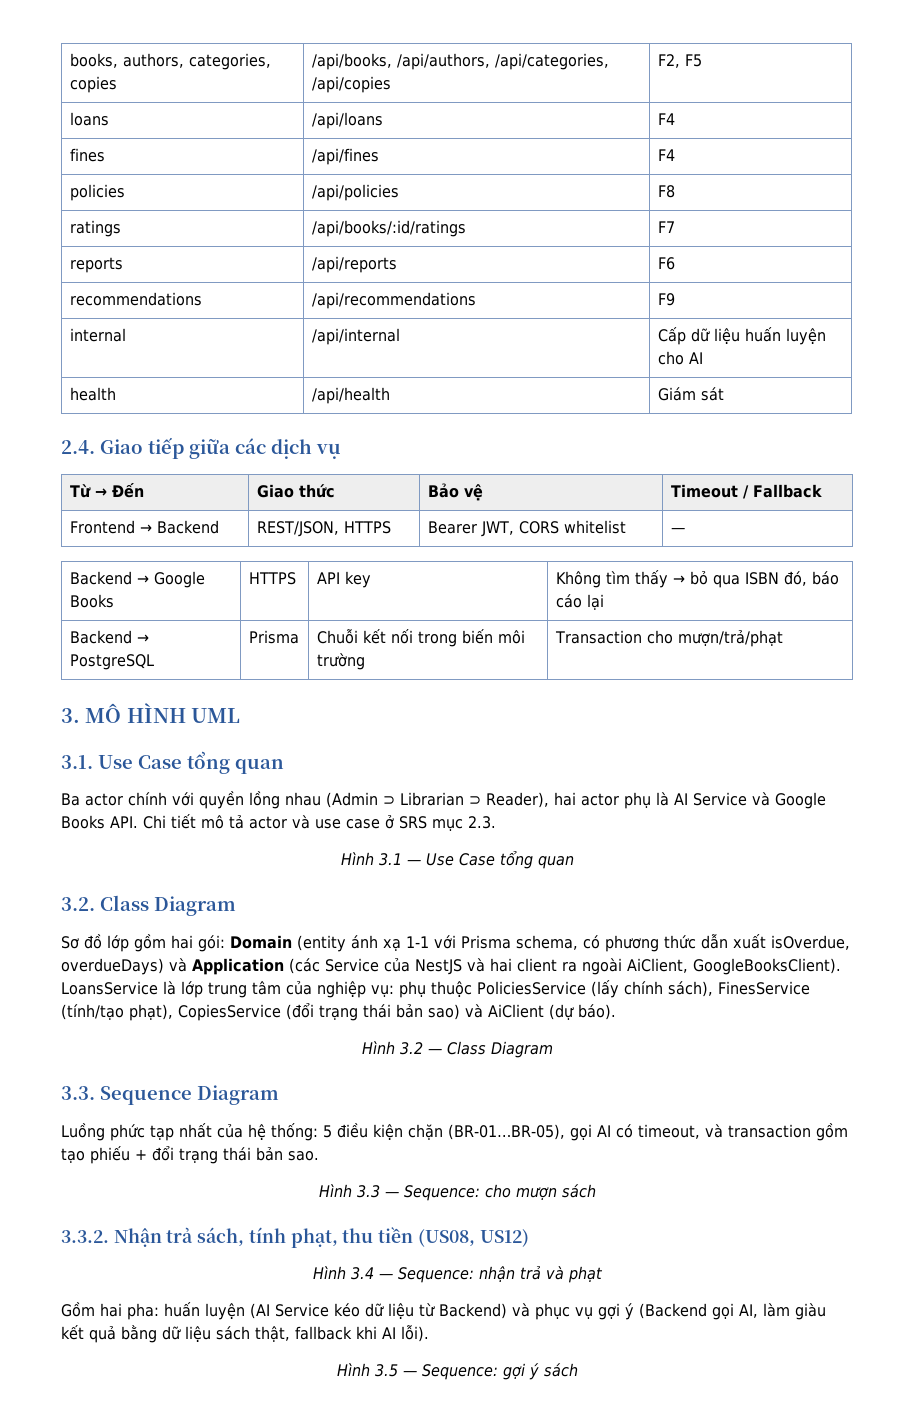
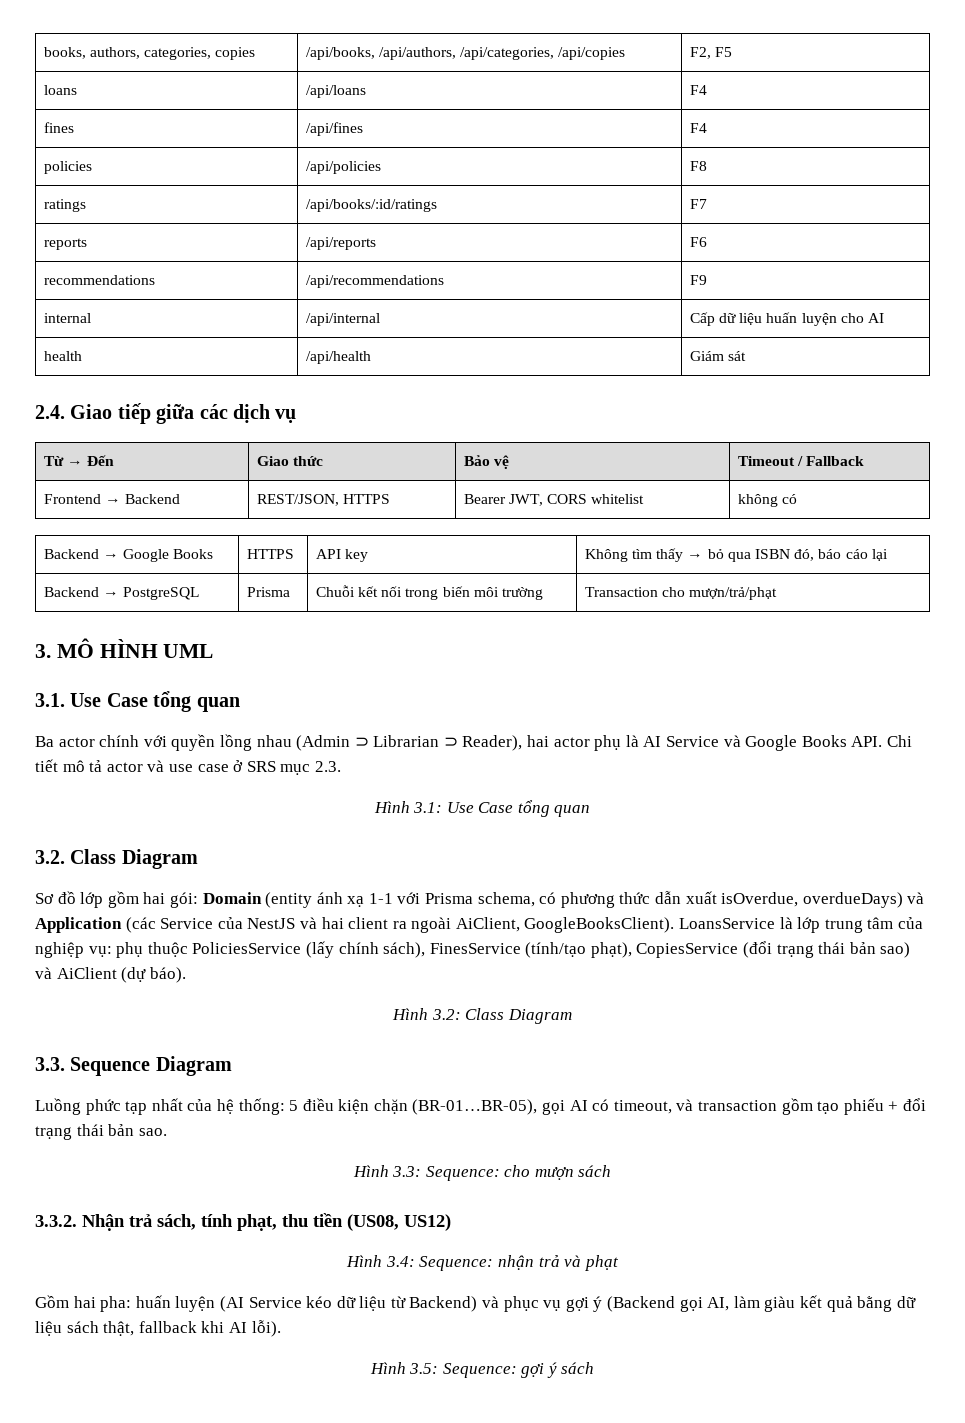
- Frontend → Backend | REST/JSON, HTTPS | Bearer JWT, CORS whitelist | —
+ Frontend → Backend | REST/JSON, HTTPS | Bearer JWT, CORS whitelist | không có
- Hình 3.1 — Use Case tổng quan
+ Hình 3.1: Use Case tổng quan
- Hình 3.2 — Class Diagram
+ Hình 3.2: Class Diagram
- Hình 3.3 — Sequence: cho mượn sách
+ Hình 3.3: Sequence: cho mượn sách
- Hình 3.4 — Sequence: nhận trả và phạt
+ Hình 3.4: Sequence: nhận trả và phạt
- Hình 3.5 — Sequence: gợi ý sách
+ Hình 3.5: Sequence: gợi ý sách

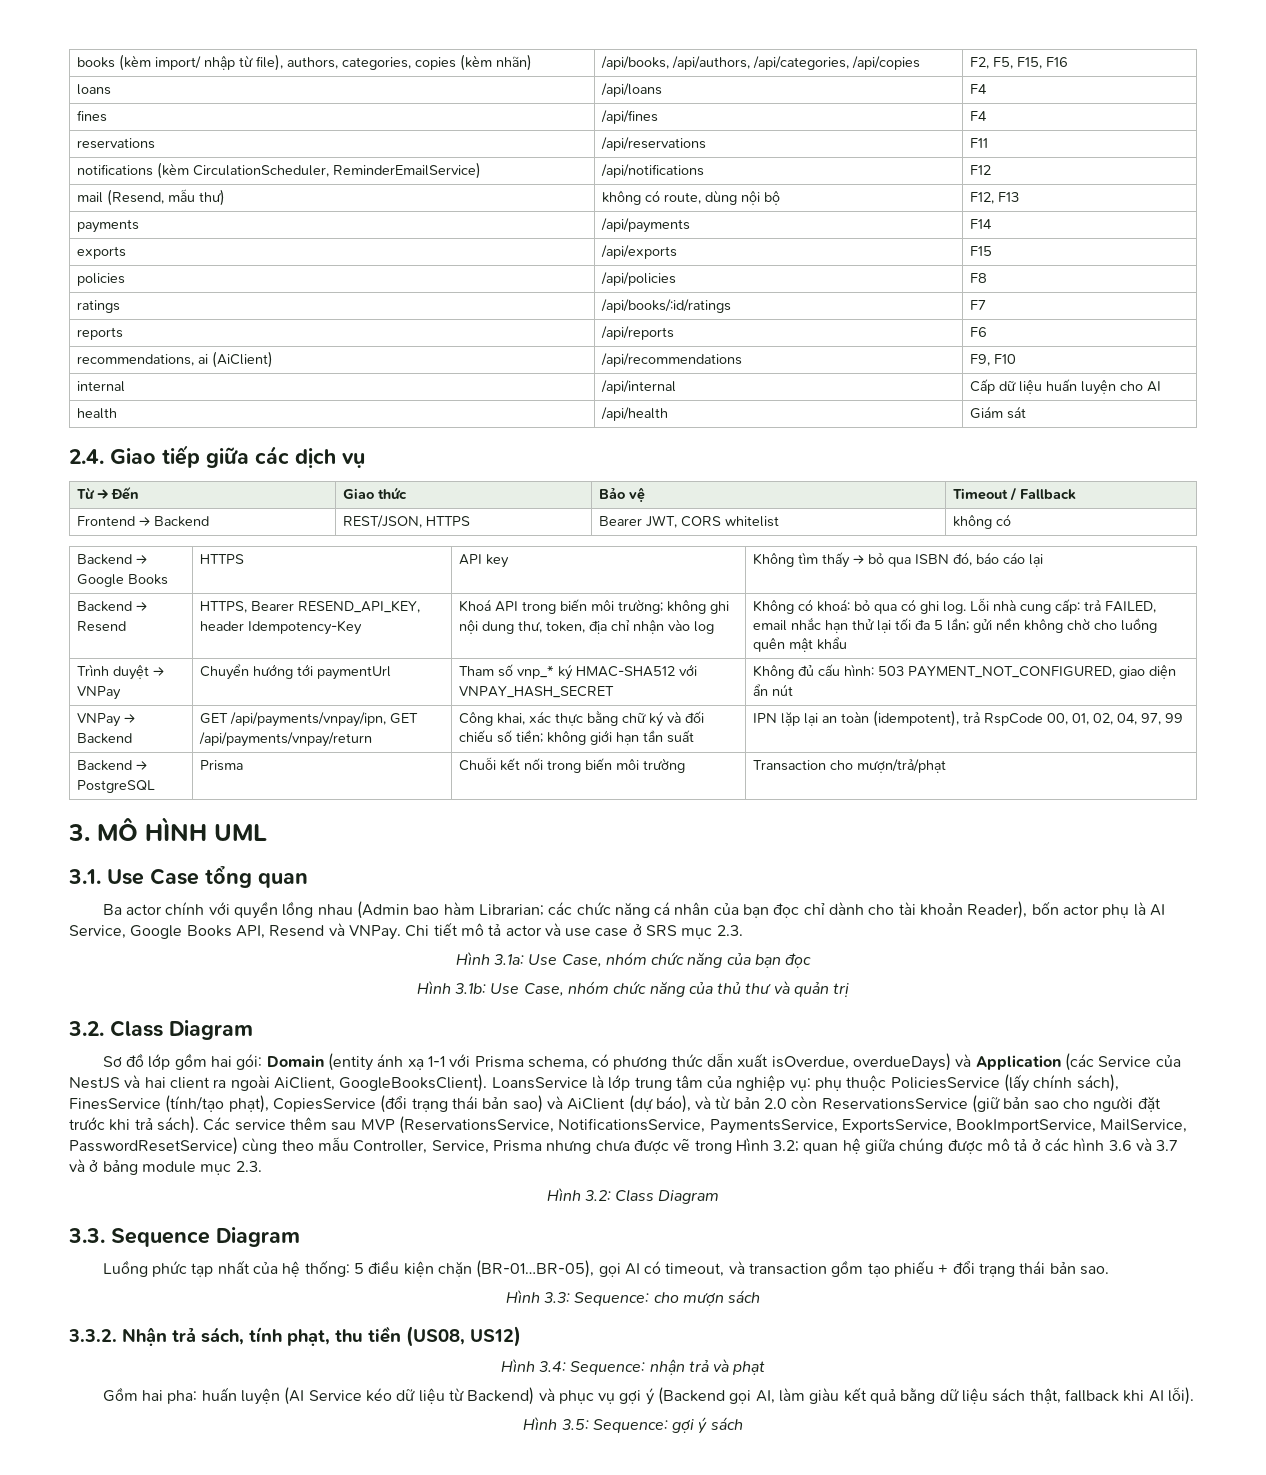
- books, authors, categories, copies | /api/books, /api/authors, /api/categories, /api/copies | F2, F5
+ books (kèm import/ nhập từ file), authors, categories, copies (kèm nhãn) | /api/books, /api/authors, /api/categories, /api/copies | F2, F5, F15, F16
+ reservations | /api/reservations | F11
+ notifications (kèm CirculationScheduler, ReminderEmailService) | /api/notifications | F12
+ mail (Resend, mẫu thư) | không có route, dùng nội bộ | F12, F13
+ payments | /api/payments | F14
+ exports | /api/exports | F15
- recommendations | /api/recommendations | F9
+ recommendations, ai (AiClient) | /api/recommendations | F9, F10
+ Backend → Resend | HTTPS, Bearer RESEND_API_KEY, header Idempotency-Key | Khoá API trong biến môi trường; không ghi nội dung thư, token, địa chỉ nhận vào log | Không có khoá: bỏ qua có ghi log. Lỗi nhà cung cấp: trả FAILED, email nhắc hạn thử lại tối đa 5 lần; gửi nền không chờ cho luồng quên mật khẩu
+ Trình duyệt → VNPay | Chuyển hướng tới paymentUrl | Tham số vnp_* ký HMAC-SHA512 với VNPAY_HASH_SECRET | Không đủ cấu hình: 503 PAYMENT_NOT_CONFIGURED, giao diện ẩn nút
+ VNPay → Backend | GET /api/payments/vnpay/ipn, GET /api/payments/vnpay/return | Công khai, xác thực bằng chữ ký và đối chiếu số tiền; không giới hạn tần suất | IPN lặp lại an toàn (idempotent), trả RspCode 00, 01, 02, 04, 97, 99
- Ba actor chính với quyền lồng nhau (Admin ⊃ Librarian ⊃ Reader), hai actor phụ là AI Service và Google Books API. Chi tiết mô tả actor và use case ở SRS mục 2.3.
+ Ba actor chính với quyền lồng nhau (Admin bao hàm Librarian; các chức năng cá nhân của bạn đọc chỉ dành cho tài khoản Reader), bốn actor phụ là AI Service, Google Books API, Resend và VNPay. Chi tiết mô tả actor và use case ở SRS mục 2.3.
- Hình 3.1: Use Case tổng quan
+ Hình 3.1a: Use Case, nhóm chức năng của bạn đọc
+ Hình 3.1b: Use Case, nhóm chức năng của thủ thư và quản trị
- LoansService là lớp trung tâm của nghiệp vụ: phụ thuộc PoliciesService (lấy chính sách), FinesService (tính/tạo phạt), CopiesService (đổi trạng thái bản sao) và AiClient (dự báo).
+ LoansService là lớp trung tâm của nghiệp vụ: phụ thuộc PoliciesService (lấy chính sách), FinesService (tính/tạo phạt), CopiesService (đổi trạng thái bản sao) và AiClient (dự báo), và từ bản 2.0 còn ReservationsService (giữ bản sao cho người đặt trước khi trả sách). Các service thêm sau MVP (ReservationsService, NotificationsService, PaymentsService, ExportsService, BookImportService, MailService, PasswordResetService) cùng theo mẫu Controller, Service, Prisma nhưng chưa được vẽ trong Hình 3.2; quan hệ giữa chúng được mô tả ở các hình 3.6 và 3.7 và ở bảng module mục 2.3.

